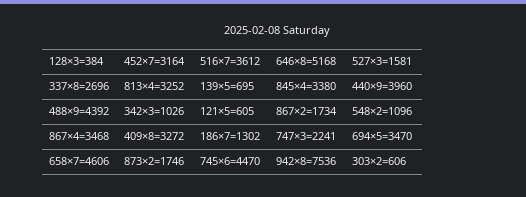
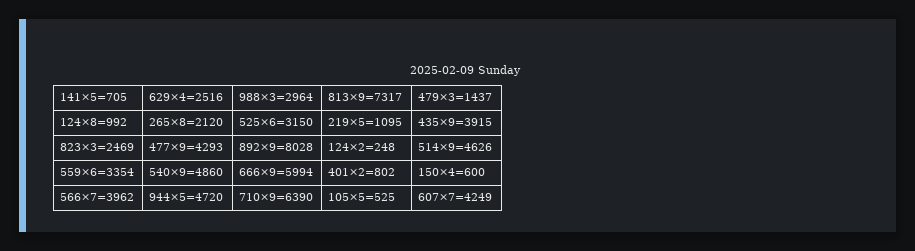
- 2025-02-08 Saturday
- 128×3=384 | 452×7=3164 | 516×7=3612 | 646×8=5168 | 527×3=1581
- 337×8=2696 | 813×4=3252 | 139×5=695 | 845×4=3380 | 440×9=3960
- 488×9=4392 | 342×3=1026 | 121×5=605 | 867×2=1734 | 548×2=1096
- 867×4=3468 | 409×8=3272 | 186×7=1302 | 747×3=2241 | 694×5=3470
- 658×7=4606 | 873×2=1746 | 745×6=4470 | 942×8=7536 | 303×2=606
+ 2025-02-09 Sunday
+ 141×5=705 | 629×4=2516 | 988×3=2964 | 813×9=7317 | 479×3=1437
+ 124×8=992 | 265×8=2120 | 525×6=3150 | 219×5=1095 | 435×9=3915
+ 823×3=2469 | 477×9=4293 | 892×9=8028 | 124×2=248 | 514×9=4626
+ 559×6=3354 | 540×9=4860 | 666×9=5994 | 401×2=802 | 150×4=600
+ 566×7=3962 | 944×5=4720 | 710×9=6390 | 105×5=525 | 607×7=4249

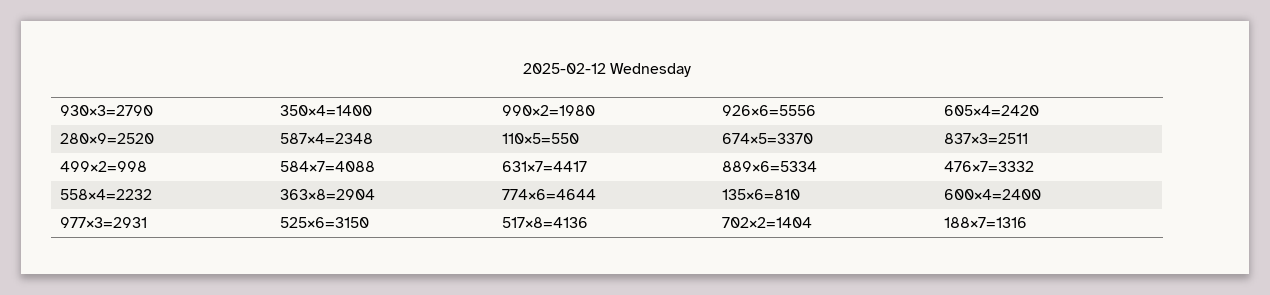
- 2025-02-09 Sunday
- 141×5=705 | 629×4=2516 | 988×3=2964 | 813×9=7317 | 479×3=1437
- 124×8=992 | 265×8=2120 | 525×6=3150 | 219×5=1095 | 435×9=3915
- 823×3=2469 | 477×9=4293 | 892×9=8028 | 124×2=248 | 514×9=4626
- 559×6=3354 | 540×9=4860 | 666×9=5994 | 401×2=802 | 150×4=600
- 566×7=3962 | 944×5=4720 | 710×9=6390 | 105×5=525 | 607×7=4249
+ 2025-02-12 Wednesday
+ 930×3=2790 | 350×4=1400 | 990×2=1980 | 926×6=5556 | 605×4=2420
+ 280×9=2520 | 587×4=2348 | 110×5=550 | 674×5=3370 | 837×3=2511
+ 499×2=998 | 584×7=4088 | 631×7=4417 | 889×6=5334 | 476×7=3332
+ 558×4=2232 | 363×8=2904 | 774×6=4644 | 135×6=810 | 600×4=2400
+ 977×3=2931 | 525×6=3150 | 517×8=4136 | 702×2=1404 | 188×7=1316

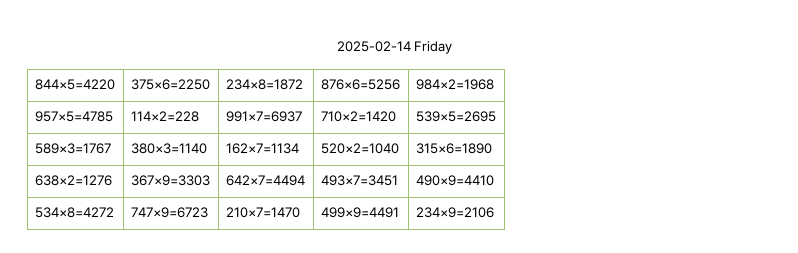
- 2025-02-12 Wednesday
- 930×3=2790 | 350×4=1400 | 990×2=1980 | 926×6=5556 | 605×4=2420
- 280×9=2520 | 587×4=2348 | 110×5=550 | 674×5=3370 | 837×3=2511
- 499×2=998 | 584×7=4088 | 631×7=4417 | 889×6=5334 | 476×7=3332
- 558×4=2232 | 363×8=2904 | 774×6=4644 | 135×6=810 | 600×4=2400
- 977×3=2931 | 525×6=3150 | 517×8=4136 | 702×2=1404 | 188×7=1316
+ 2025-02-14 Friday
+ 844×5=4220 | 375×6=2250 | 234×8=1872 | 876×6=5256 | 984×2=1968
+ 957×5=4785 | 114×2=228 | 991×7=6937 | 710×2=1420 | 539×5=2695
+ 589×3=1767 | 380×3=1140 | 162×7=1134 | 520×2=1040 | 315×6=1890
+ 638×2=1276 | 367×9=3303 | 642×7=4494 | 493×7=3451 | 490×9=4410
+ 534×8=4272 | 747×9=6723 | 210×7=1470 | 499×9=4491 | 234×9=2106

